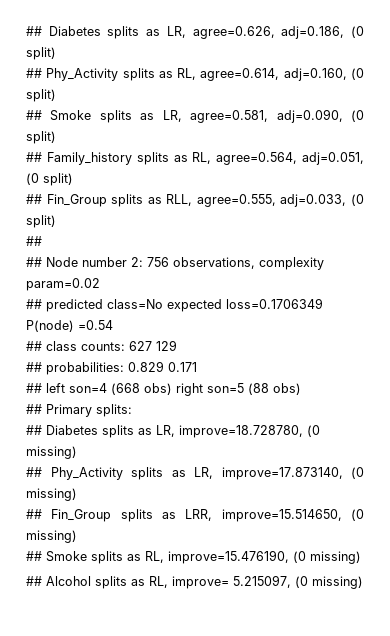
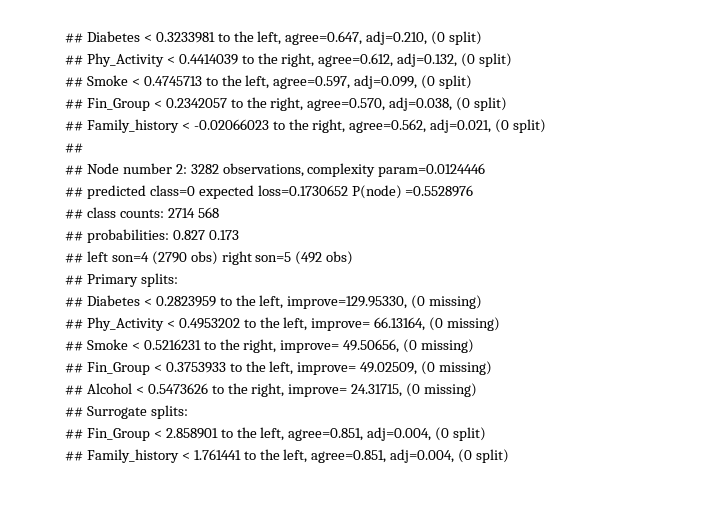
- ## Diabetes splits as LR, agree=0.626, adj=0.186, (0 split)
- ## Phy_Activity splits as RL, agree=0.614, adj=0.160, (0 split)
- ## Smoke splits as LR, agree=0.581, adj=0.090, (0 split)
- ## Family_history splits as RL, agree=0.564, adj=0.051, (0 split)
- ## Fin_Group splits as RLL, agree=0.555, adj=0.033, (0 split)
+ ## Diabetes < 0.3233981 to the left, agree=0.647, adj=0.210, (0 split)
+ ## Phy_Activity < 0.4414039 to the right, agree=0.612, adj=0.132, (0 split)
+ ## Smoke < 0.4745713 to the left, agree=0.597, adj=0.099, (0 split)
+ ## Fin_Group < 0.2342057 to the right, agree=0.570, adj=0.038, (0 split)
+ ## Family_history < -0.02066023 to the right, agree=0.562, adj=0.021, (0 split)
- ## Node number 2: 756 observations, complexity param=0.02
+ ## Node number 2: 3282 observations, complexity param=0.0124446
- ## predicted class=No expected loss=0.1706349 P(node) =0.54
+ ## predicted class=0 expected loss=0.1730652 P(node) =0.5528976
- ## class counts: 627 129
+ ## class counts: 2714 568
- ## probabilities: 0.829 0.171
+ ## probabilities: 0.827 0.173
- ## left son=4 (668 obs) right son=5 (88 obs)
+ ## left son=4 (2790 obs) right son=5 (492 obs)
- ## Diabetes splits as LR, improve=18.728780, (0 missing)
- ## Phy_Activity splits as LR, improve=17.873140, (0 missing)
- ## Fin_Group splits as LRR, improve=15.514650, (0 missing)
- ## Smoke splits as RL, improve=15.476190, (0 missing)
- ## Alcohol splits as RL, improve= 5.215097, (0 missing)
+ ## Diabetes < 0.2823959 to the left, improve=129.95330, (0 missing)
+ ## Phy_Activity < 0.4953202 to the left, improve= 66.13164, (0 missing)
+ ## Smoke < 0.5216231 to the right, improve= 49.50656, (0 missing)
+ ## Fin_Group < 0.3753933 to the left, improve= 49.02509, (0 missing)
+ ## Alcohol < 0.5473626 to the right, improve= 24.31715, (0 missing)
+ ## Surrogate splits:
+ ## Fin_Group < 2.858901 to the left, agree=0.851, adj=0.004, (0 split)
+ ## Family_history < 1.761441 to the left, agree=0.851, adj=0.004, (0 split)

